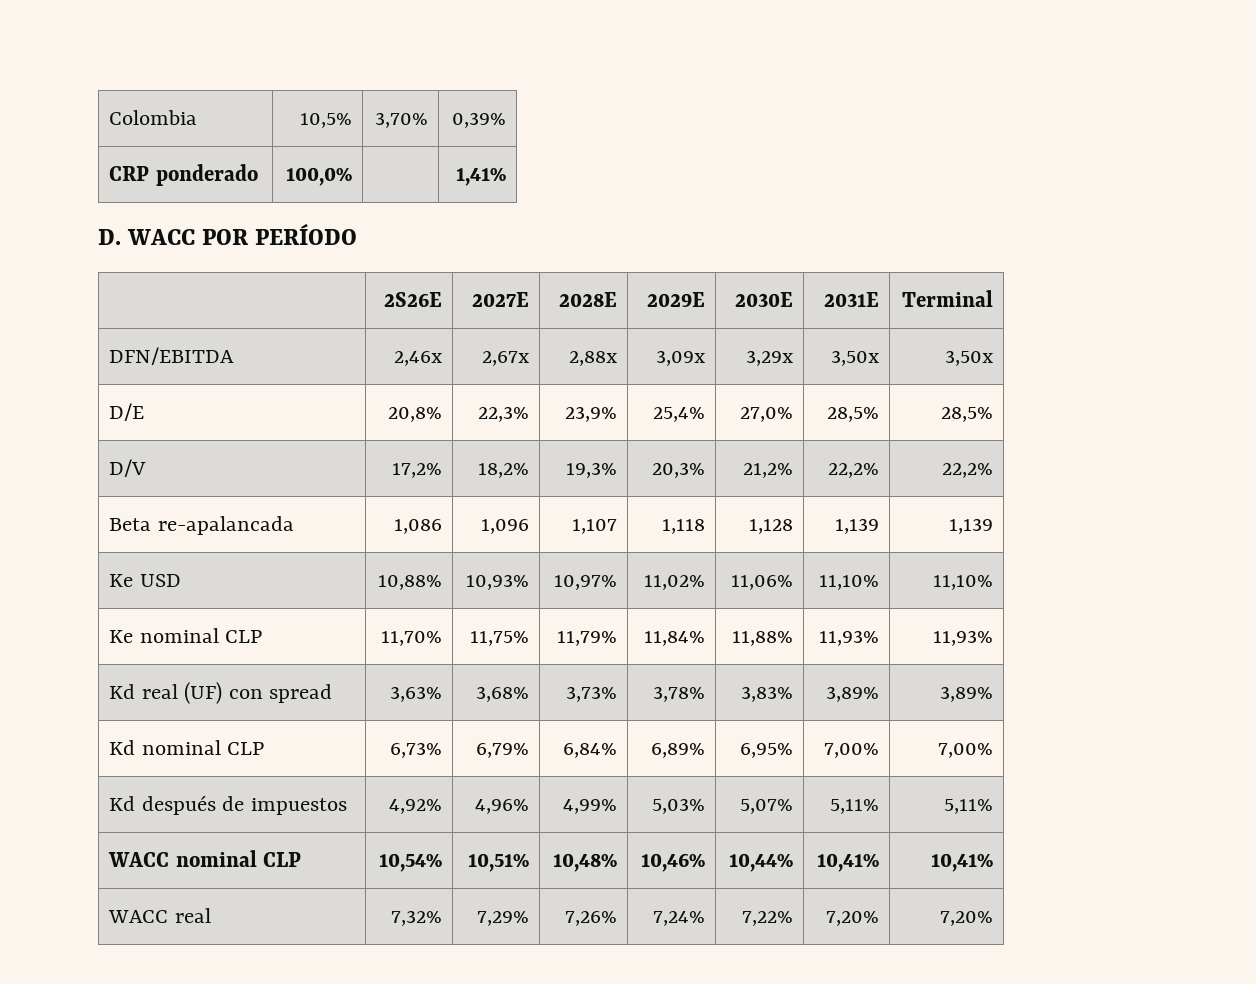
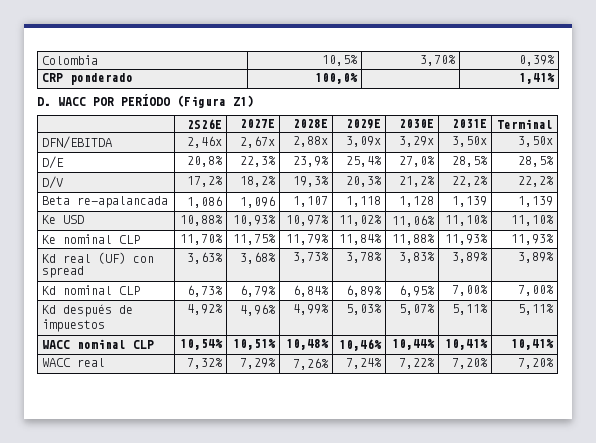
- D. WACC POR PERÍODO
+ D. WACC POR PERÍODO (Figura Z1)

